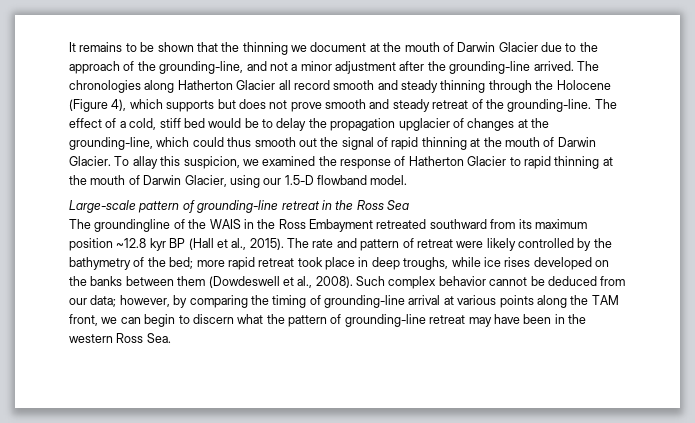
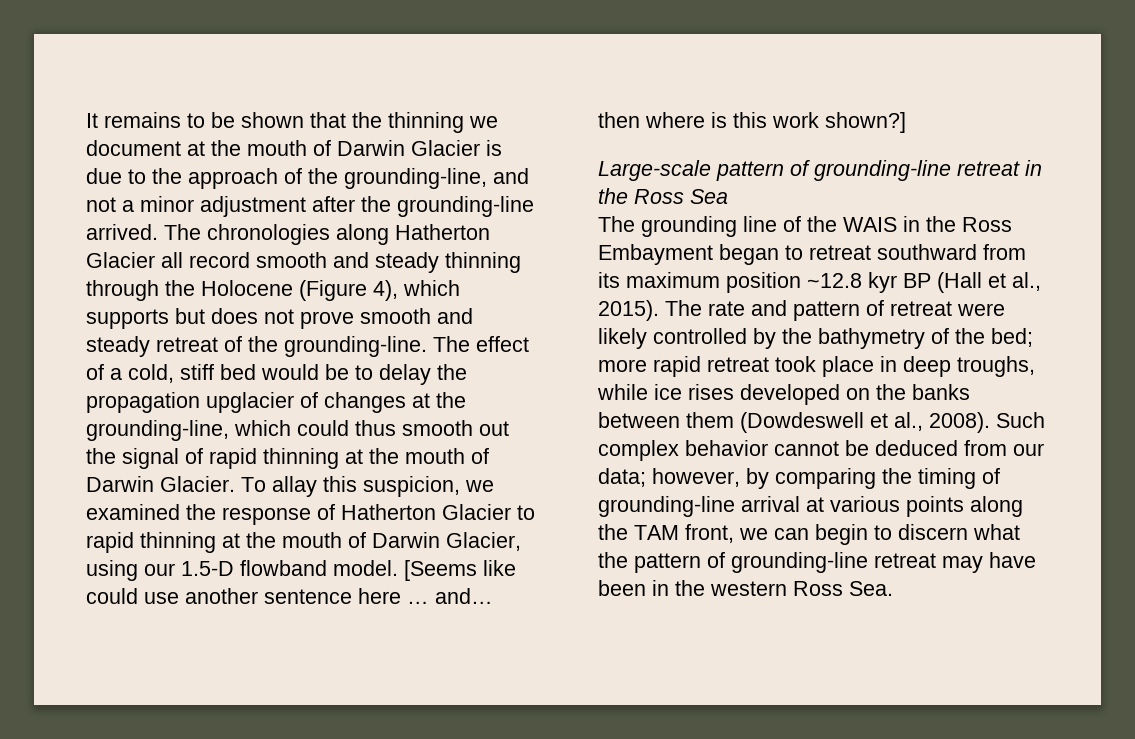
- It remains to be shown that the thinning we document at the mouth of Darwin Glacier due to the approach of the grounding-line, and not a minor adjustment after the grounding-line arrived.
+ It remains to be shown that the thinning we document at the mouth of Darwin Glacier is due to the approach of the grounding-line, and not a minor adjustment after the grounding-line arrived.
+ [Seems like could use another sentence here … and… then where is this work shown?]
- The groundingline of the WAIS in the Ross Embayment retreated southward from its maximum position ~12.8 kyr BP (Hall et al., 2015).
+ The grounding line of the WAIS in the Ross Embayment began to retreat southward from its maximum position ~12.8 kyr BP (Hall et al., 2015).

